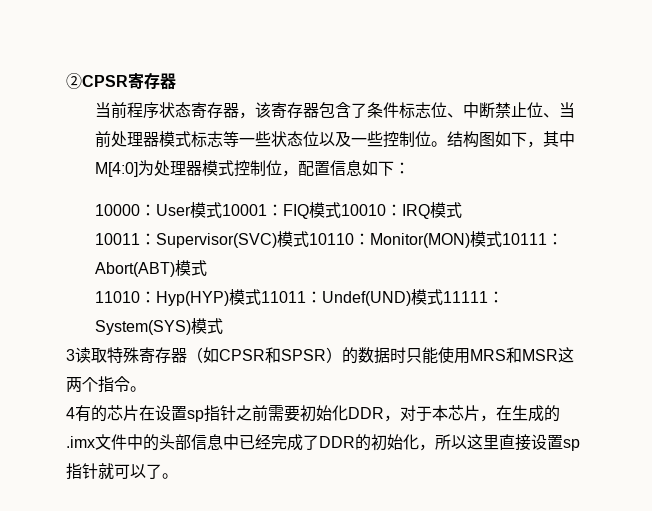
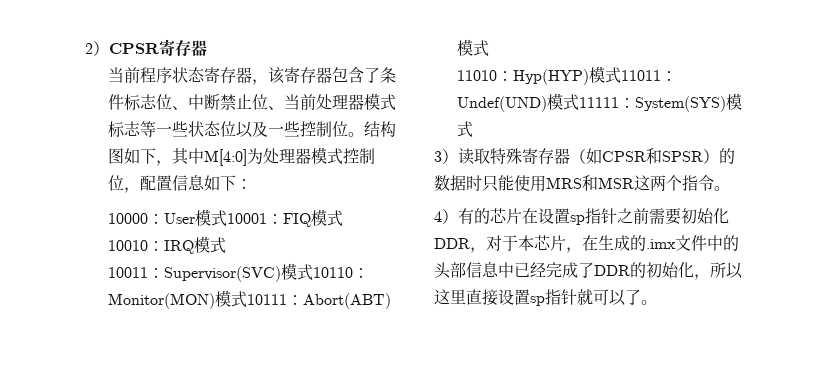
- ②CPSR寄存器
+ 2）CPSR寄存器
- 3读取特殊寄存器（如CPSR和SPSR）的数据时只能使用MRS和MSR这两个指令。
+ 3）读取特殊寄存器（如CPSR和SPSR）的数据时只能使用MRS和MSR这两个指令。
- 4有的芯片在设置sp指针之前需要初始化DDR，对于本芯片，在生成的.imx文件中的头部信息中已经完成了DDR的初始化，所以这里直接设置sp指针就可以了。
+ 4）有的芯片在设置sp指针之前需要初始化DDR，对于本芯片，在生成的.imx文件中的头部信息中已经完成了DDR的初始化，所以这里直接设置sp指针就可以了。

